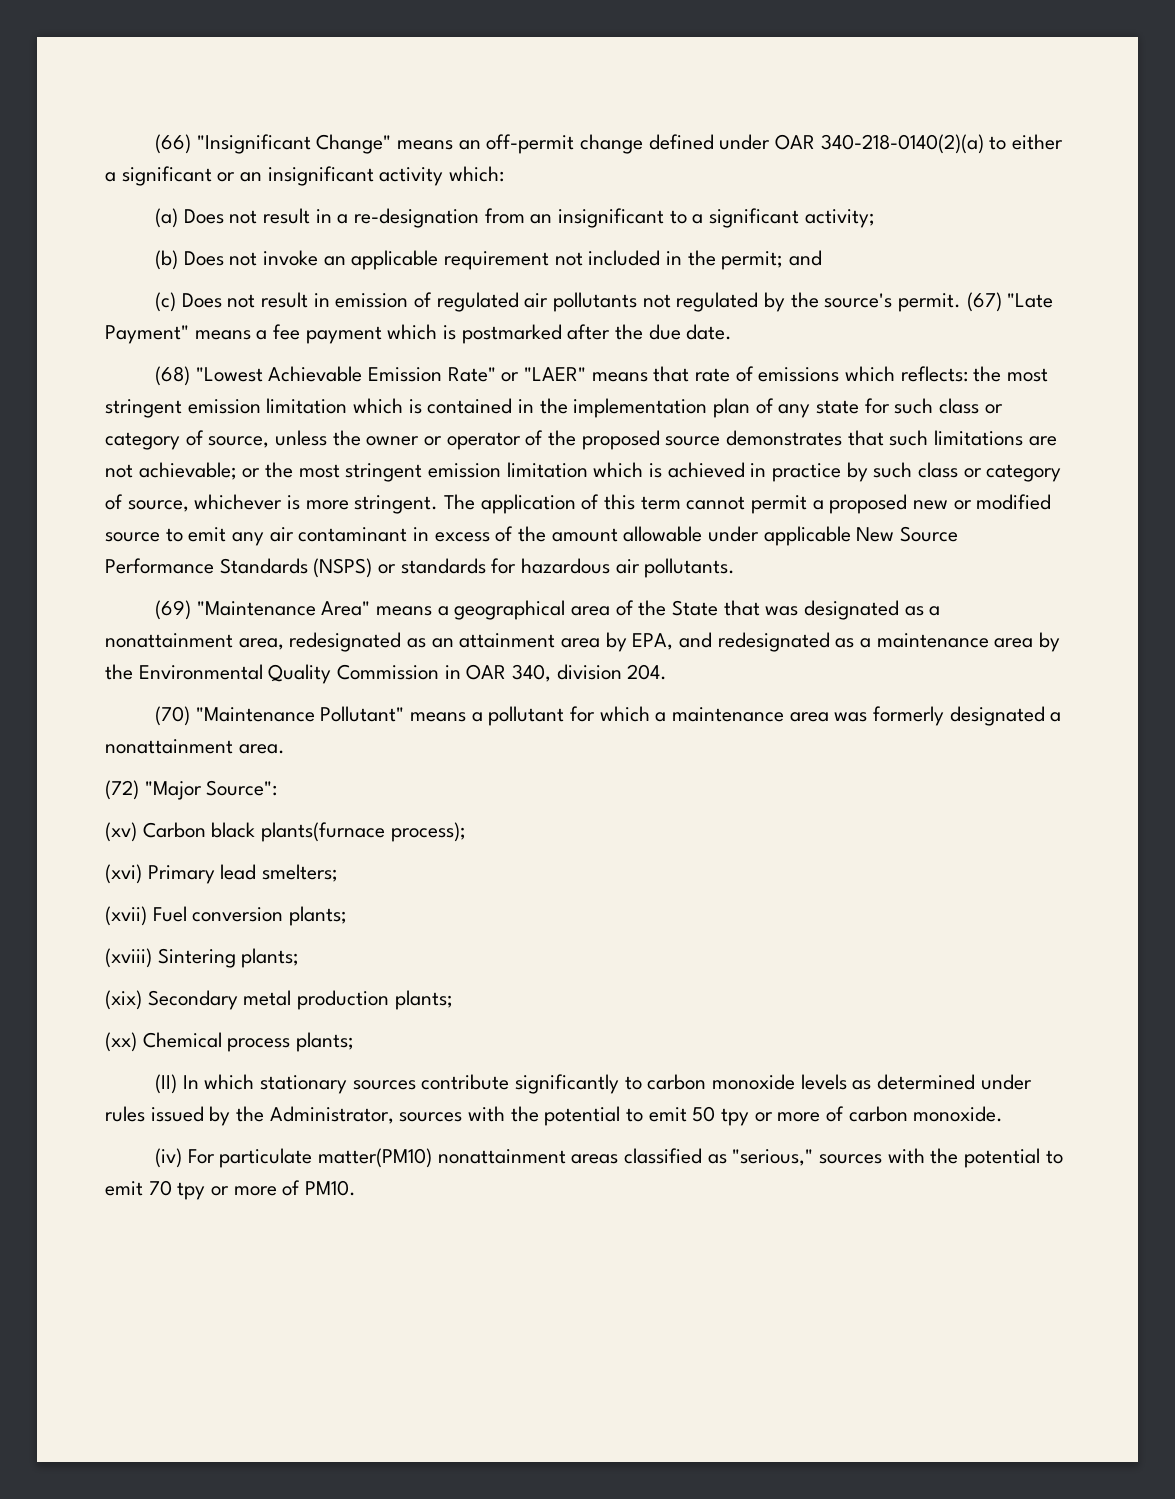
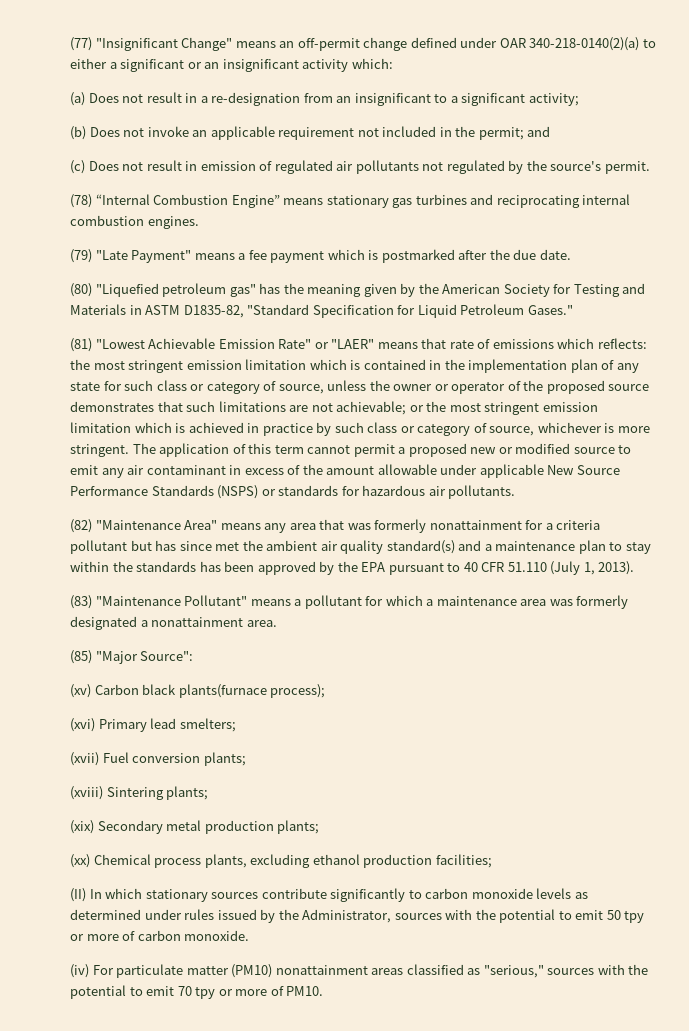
- (66) "Insignificant Change" means an off-permit change defined under OAR 340-218-0140(2)(a) to either a significant or an insignificant activity which:
+ (77) "Insignificant Change" means an off-permit change defined under OAR 340-218-0140(2)(a) to either a significant or an insignificant activity which:
- (c) Does not result in emission of regulated air pollutants not regulated by the source's permit. (67) "Late Payment" means a fee payment which is postmarked after the due date.
+ (c) Does not result in emission of regulated air pollutants not regulated by the source's permit.
+ (78) “Internal Combustion Engine” means stationary gas turbines and reciprocating internal combustion engines.
+ (79) "Late Payment" means a fee payment which is postmarked after the due date.
- (68) "Lowest Achievable Emission Rate" or "LAER" means that rate of emissions which reflects:
+ (80) "Liquefied petroleum gas" has the meaning given by the American Society for Testing and Materials in ASTM D1835-82, "Standard Specification for Liquid Petroleum Gases."
+ (81) "Lowest Achievable Emission Rate" or "LAER" means that rate of emissions which reflects:
- (69) "Maintenance Area" means a geographical area of the State that was designated as a nonattainment area, redesignated as an attainment area by EPA, and redesignated as a maintenance area by the Environmental Quality Commission in OAR 340, division 204.
- (70) "Maintenance Pollutant" means a pollutant for which a maintenance area was formerly designated a nonattainment area.
+ (82) "Maintenance Area" means any area that was formerly nonattainment for a criteria pollutant but has since met the ambient air quality standard(s) and a maintenance plan to stay within the standards has been approved by the EPA pursuant to 40 CFR 51.110 (July 1, 2013).
+ (83) "Maintenance Pollutant" means a pollutant for which a maintenance area was formerly designated a nonattainment area.
- (72) "Major Source":
+ (85) "Major Source":
- (xx) Chemical process plants;
+ (xx) Chemical process plants, excluding ethanol production facilities;
- (iv) For particulate matter(PM10) nonattainment areas classified as "serious," sources with the potential to emit 70 tpy or more of PM10.
+ (iv) For particulate matter (PM10) nonattainment areas classified as "serious," sources with the potential to emit 70 tpy or more of PM10.

